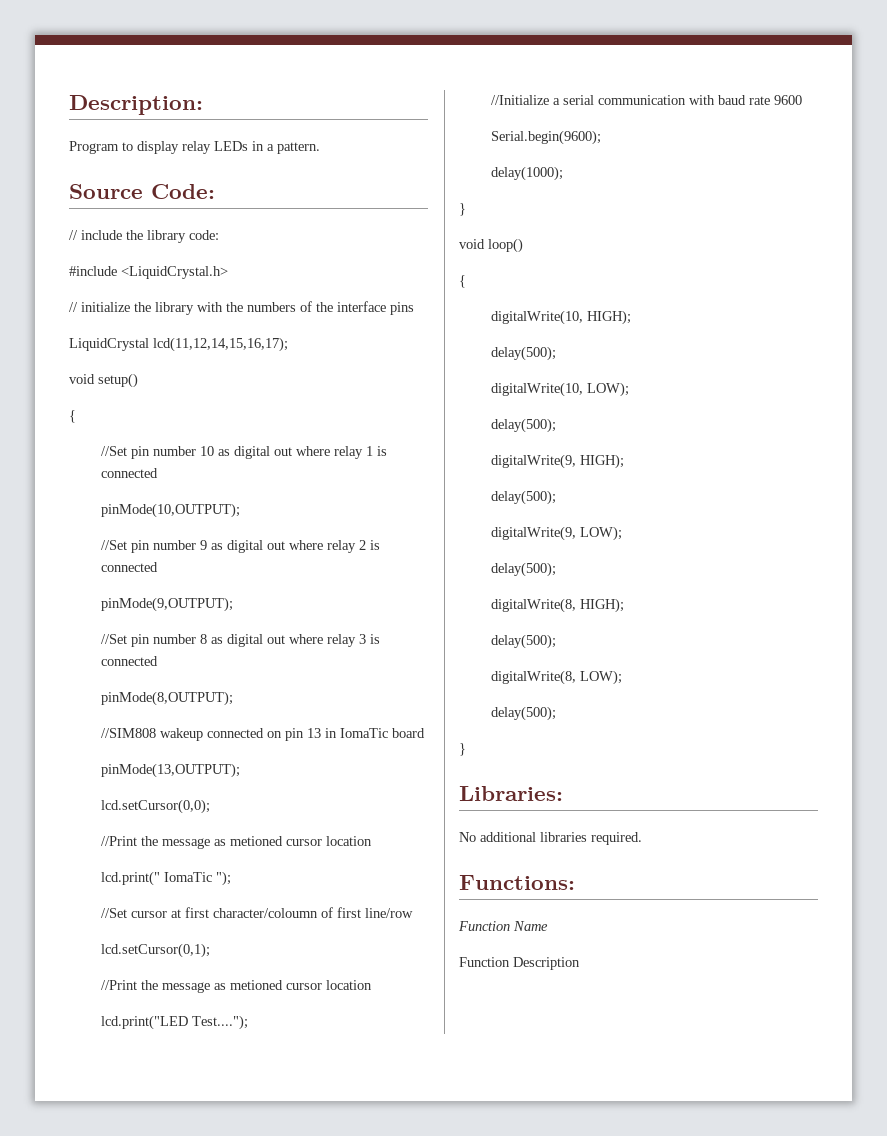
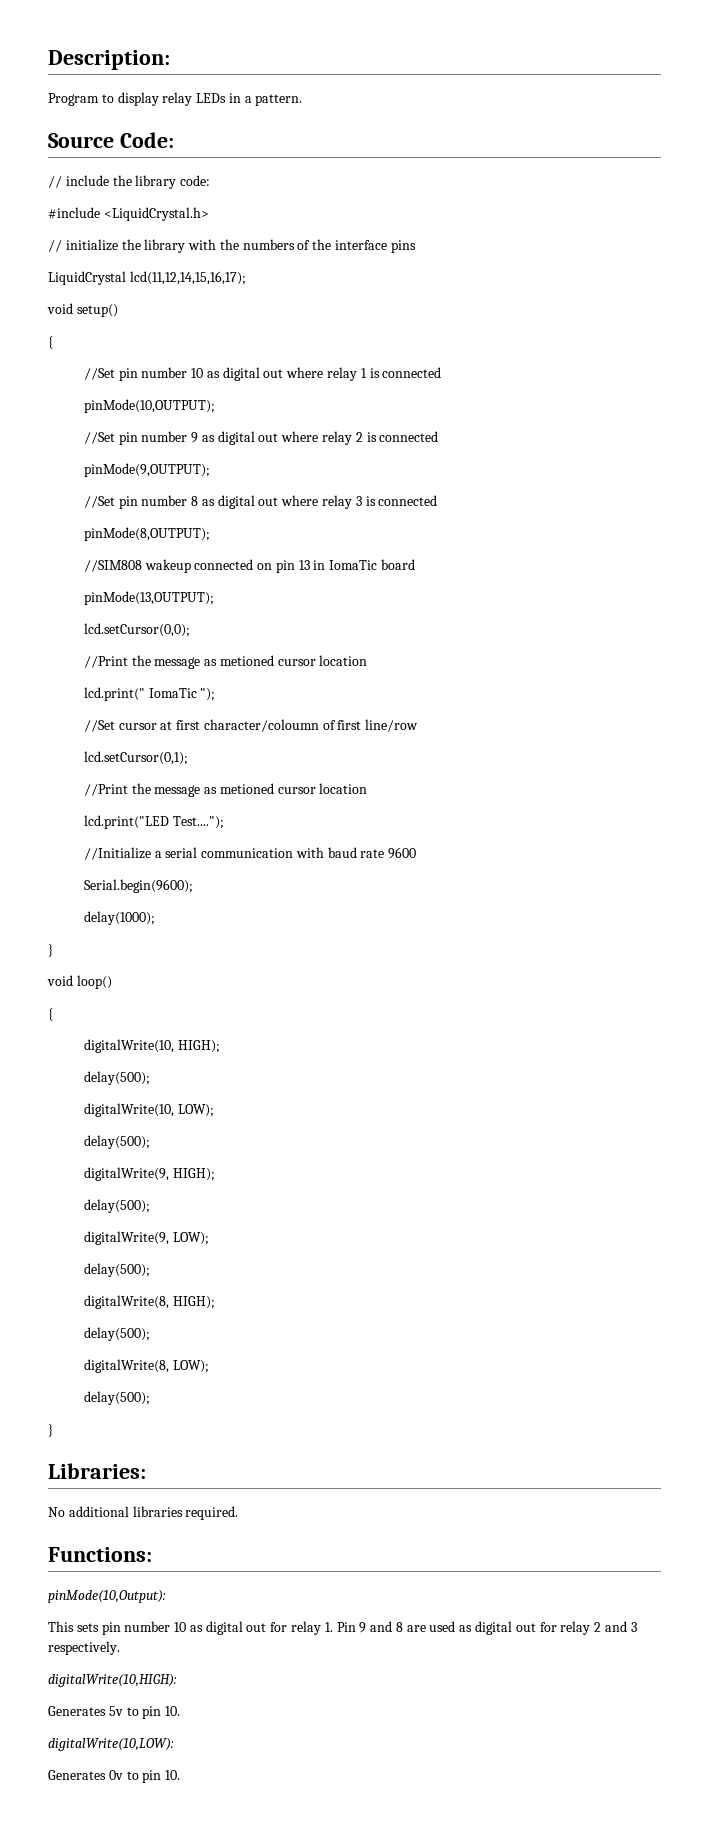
- Function Name
- Function Description
+ pinMode(10,Output):
+ This sets pin number 10 as digital out for relay 1. Pin 9 and 8 are used as digital out for relay 2 and 3 respectively.
+ digitalWrite(10,HIGH):
+ Generates 5v to pin 10.
+ digitalWrite(10,LOW):
+ Generates 0v to pin 10.

